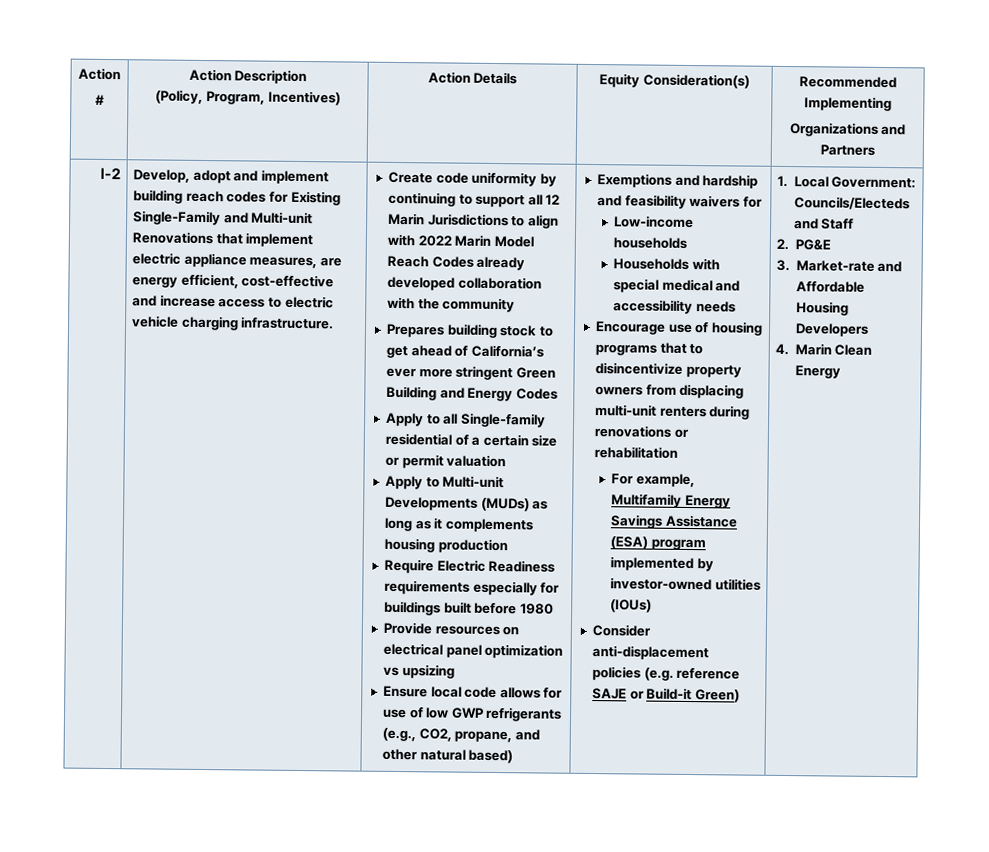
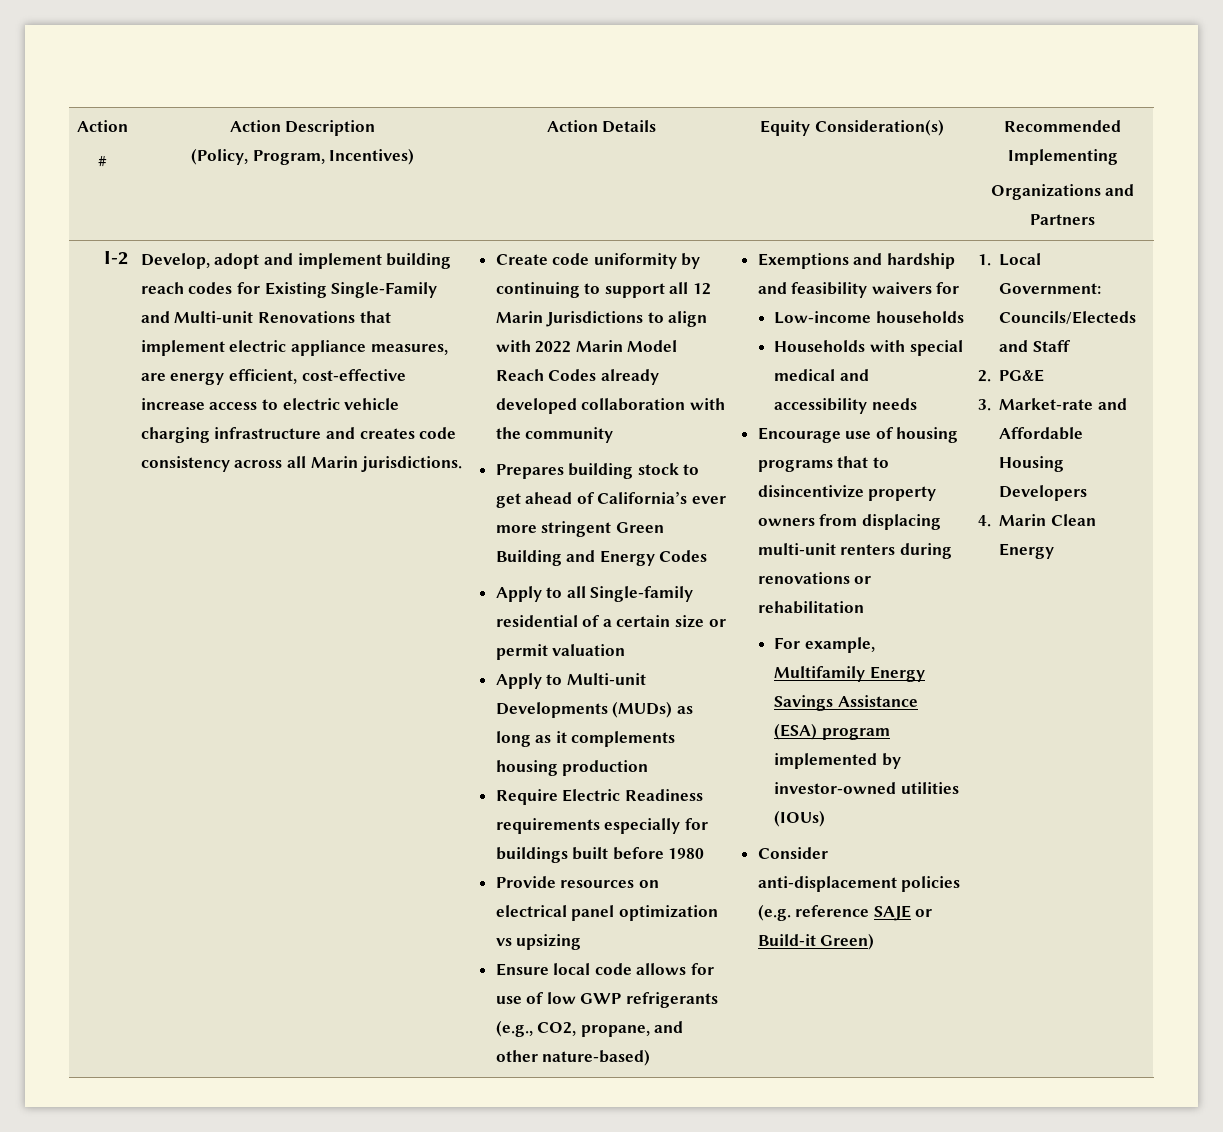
- Develop, adopt and implement building reach codes for Existing Single-Family and Multi-unit Renovations that implement electric appliance measures, are energy efficient, cost-effective and increase access to electric vehicle charging infrastructure.
+ Develop, adopt and implement building reach codes for Existing Single-Family and Multi-unit Renovations that implement electric appliance measures, are energy efficient, cost-effective increase access to electric vehicle charging infrastructure and creates code consistency across all Marin jurisdictions.
- Ensure local code allows for use of low GWP refrigerants (e.g., CO2, propane, and other natural based)
+ Ensure local code allows for use of low GWP refrigerants (e.g., CO2, propane, and other nature-based)

